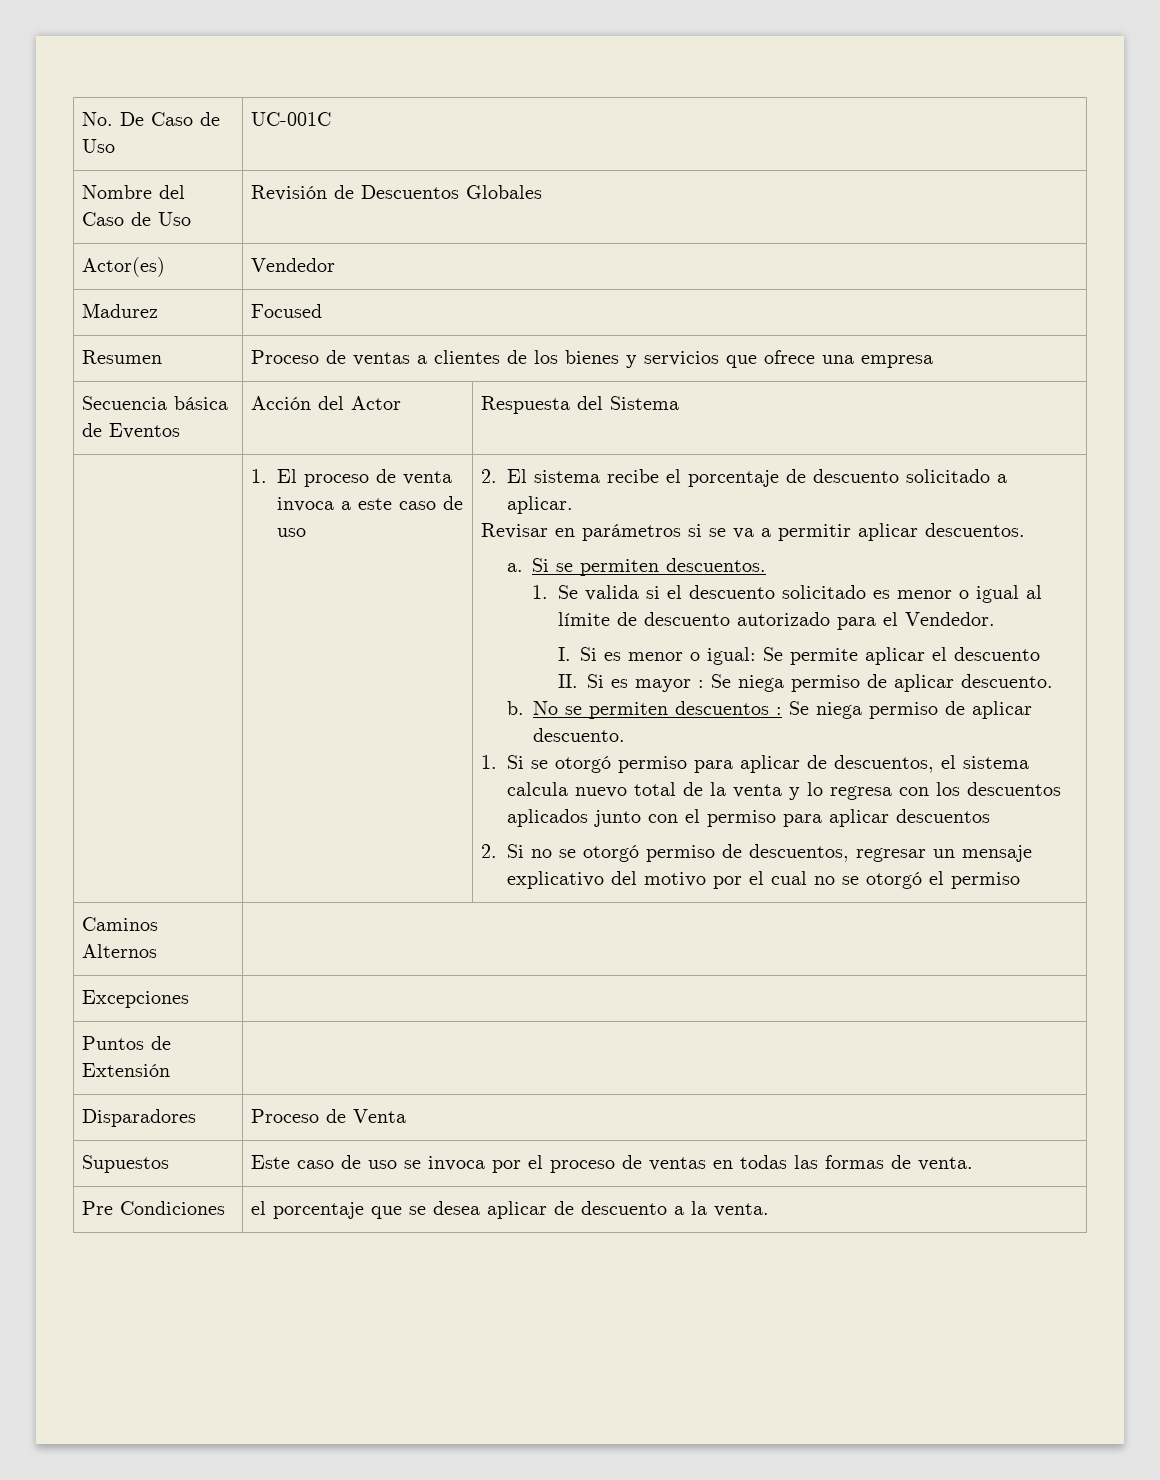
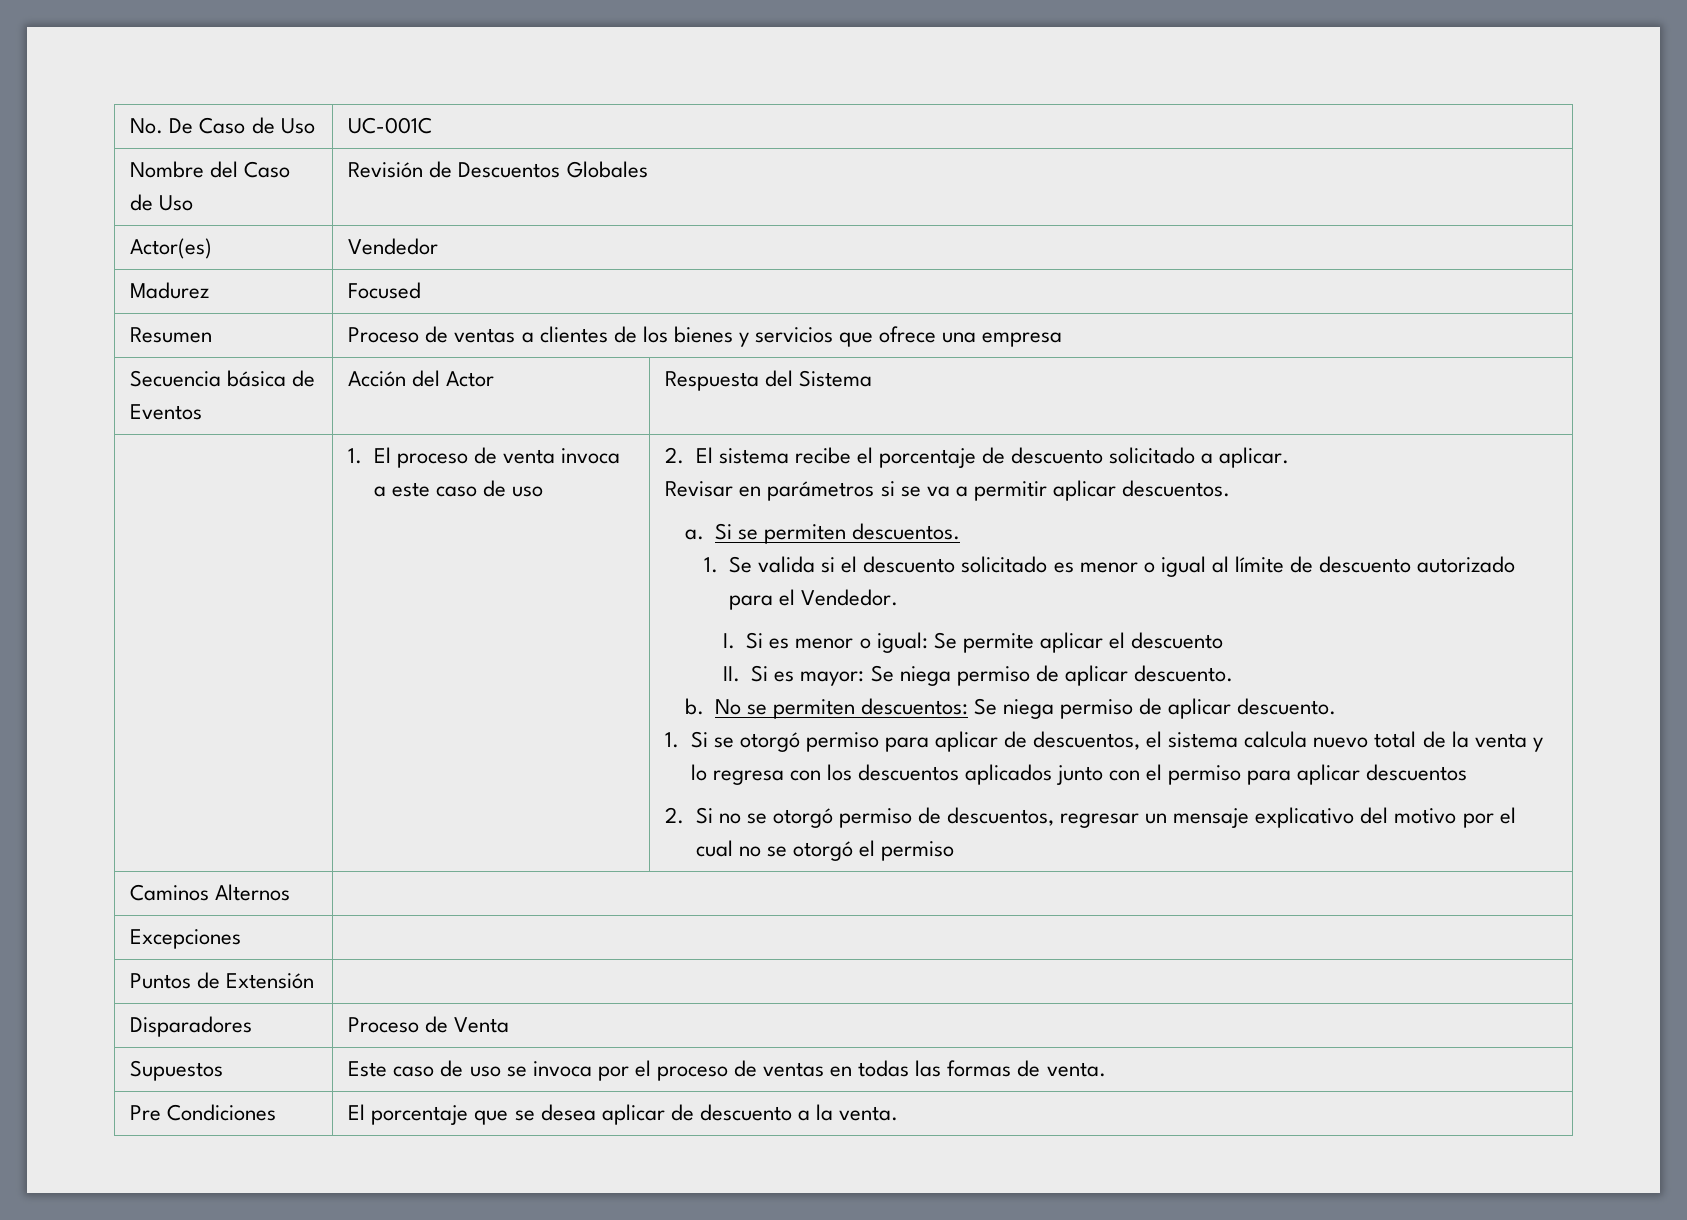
- II. Si es mayor : Se niega permiso de aplicar descuento.
+ II. Si es mayor: Se niega permiso de aplicar descuento.
- No se permiten descuentos : Se niega permiso de aplicar descuento.
+ No se permiten descuentos: Se niega permiso de aplicar descuento.
- Pre Condiciones | el porcentaje que se desea aplicar de descuento a la venta.
+ Pre Condiciones | El porcentaje que se desea aplicar de descuento a la venta.

